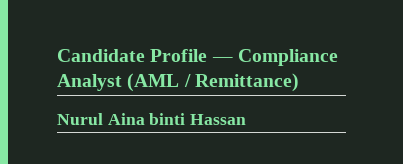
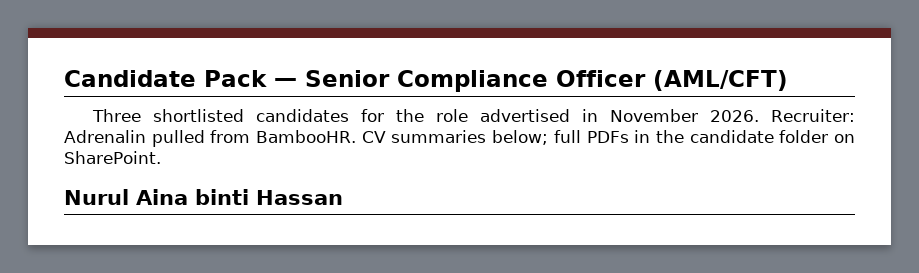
- Candidate Profile — Compliance Analyst (AML / Remittance)
+ Candidate Pack — Senior Compliance Officer (AML/CFT)
+ Three shortlisted candidates for the role advertised in November 2026. Recruiter: Adrenalin pulled from BambooHR. CV summaries below; full PDFs in the candidate folder on SharePoint.

